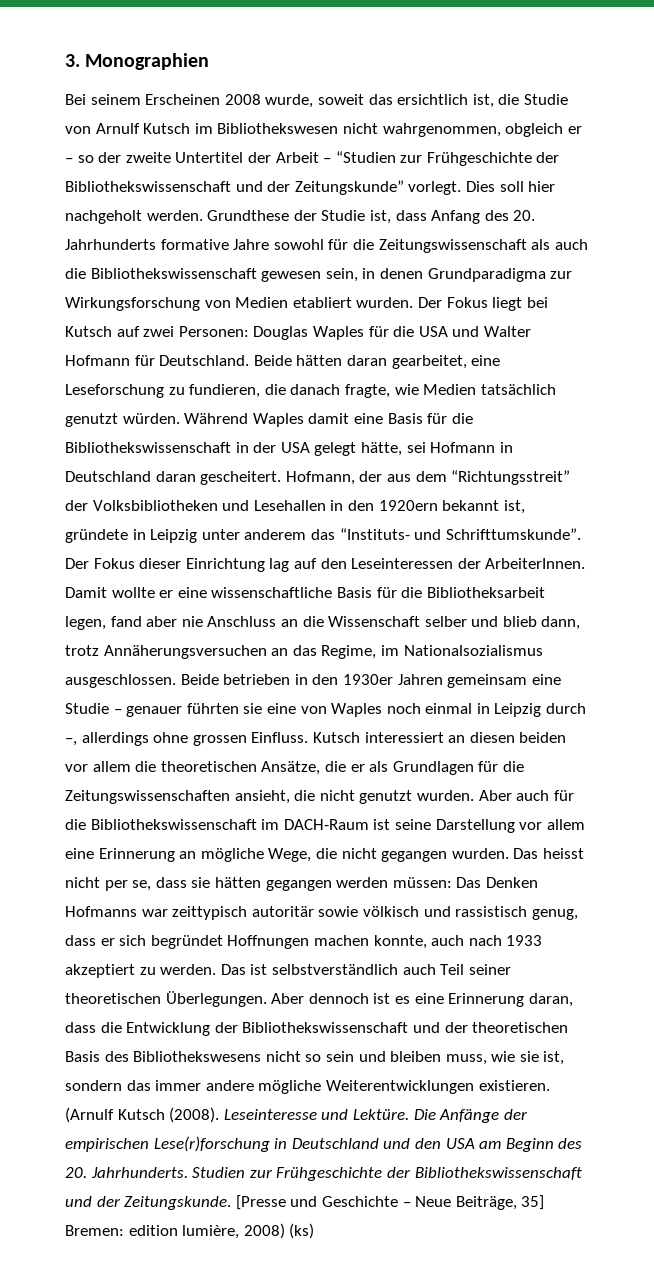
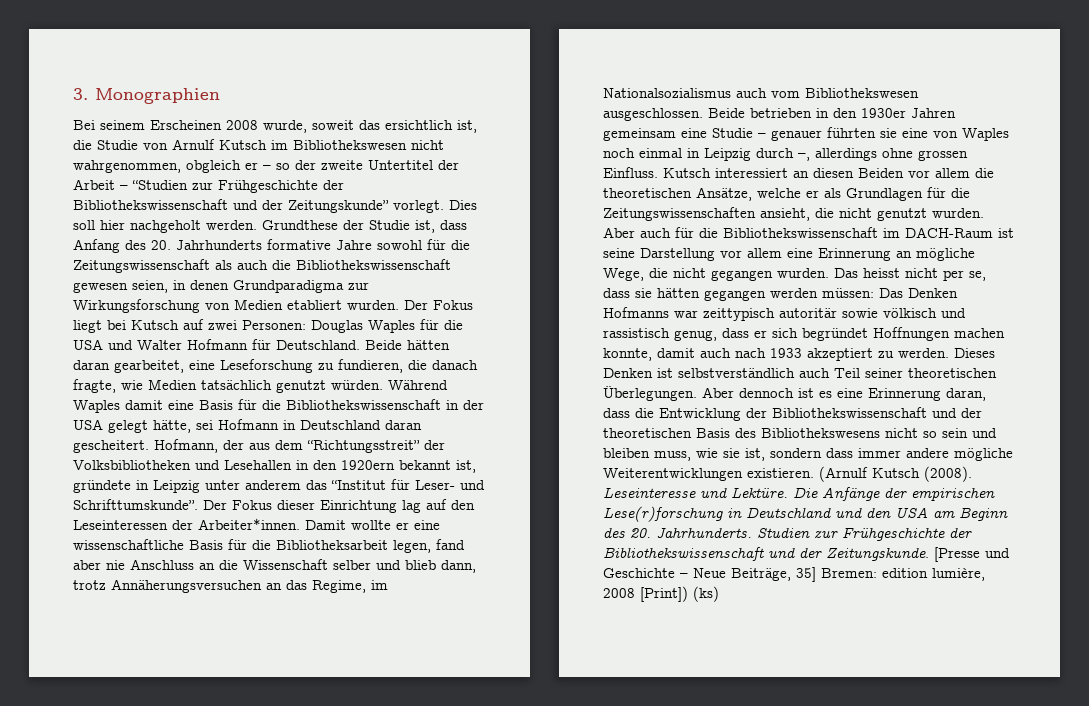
- Grundthese der Studie ist, dass Anfang des 20. Jahrhunderts formative Jahre sowohl für die Zeitungswissenschaft als auch die Bibliothekswissenschaft gewesen sein, in denen Grundparadigma zur Wirkungsforschung von Medien etabliert wurden.
+ Grundthese der Studie ist, dass Anfang des 20. Jahrhunderts formative Jahre sowohl für die Zeitungswissenschaft als auch die Bibliothekswissenschaft gewesen seien, in denen Grundparadigma zur Wirkungsforschung von Medien etabliert wurden.
- Hofmann, der aus dem “Richtungsstreit” der Volksbibliotheken und Lesehallen in den 1920ern bekannt ist, gründete in Leipzig unter anderem das “Instituts- und Schrifttumskunde”.
+ Hofmann, der aus dem “Richtungsstreit” der Volksbibliotheken und Lesehallen in den 1920ern bekannt ist, gründete in Leipzig unter anderem das “Institut für Leser- und Schrifttumskunde”.
- Der Fokus dieser Einrichtung lag auf den Leseinteressen der ArbeiterInnen.
+ Der Fokus dieser Einrichtung lag auf den Leseinteressen der Arbeiter*innen.
- Damit wollte er eine wissenschaftliche Basis für die Bibliotheksarbeit legen, fand aber nie Anschluss an die Wissenschaft selber und blieb dann, trotz Annäherungsversuchen an das Regime, im Nationalsozialismus ausgeschlossen.
+ Damit wollte er eine wissenschaftliche Basis für die Bibliotheksarbeit legen, fand aber nie Anschluss an die Wissenschaft selber und blieb dann, trotz Annäherungsversuchen an das Regime, im Nationalsozialismus auch vom Bibliothekswesen ausgeschlossen.
- Kutsch interessiert an diesen beiden vor allem die theoretischen Ansätze, die er als Grundlagen für die Zeitungswissenschaften ansieht, die nicht genutzt wurden.
+ Kutsch interessiert an diesen Beiden vor allem die theoretischen Ansätze, welche er als Grundlagen für die Zeitungswissenschaften ansieht, die nicht genutzt wurden.
- Das heisst nicht per se, dass sie hätten gegangen werden müssen: Das Denken Hofmanns war zeittypisch autoritär sowie völkisch und rassistisch genug, dass er sich begründet Hoffnungen machen konnte, auch nach 1933 akzeptiert zu werden.
+ Das heisst nicht per se, dass sie hätten gegangen werden müssen: Das Denken Hofmanns war zeittypisch autoritär sowie völkisch und rassistisch genug, dass er sich begründet Hoffnungen machen konnte, damit auch nach 1933 akzeptiert zu werden.
- Das ist selbstverständlich auch Teil seiner theoretischen Überlegungen.
+ Dieses Denken ist selbstverständlich auch Teil seiner theoretischen Überlegungen.
- Aber dennoch ist es eine Erinnerung daran, dass die Entwicklung der Bibliothekswissenschaft und der theoretischen Basis des Bibliothekswesens nicht so sein und bleiben muss, wie sie ist, sondern das immer andere mögliche Weiterentwicklungen existieren.
+ Aber dennoch ist es eine Erinnerung daran, dass die Entwicklung der Bibliothekswissenschaft und der theoretischen Basis des Bibliothekswesens nicht so sein und bleiben muss, wie sie ist, sondern dass immer andere mögliche Weiterentwicklungen existieren.
- [Presse und Geschichte – Neue Beiträge, 35] Bremen: edition lumière, 2008) (ks)
+ [Presse und Geschichte – Neue Beiträge, 35] Bremen: edition lumière, 2008 [Print]) (ks)

